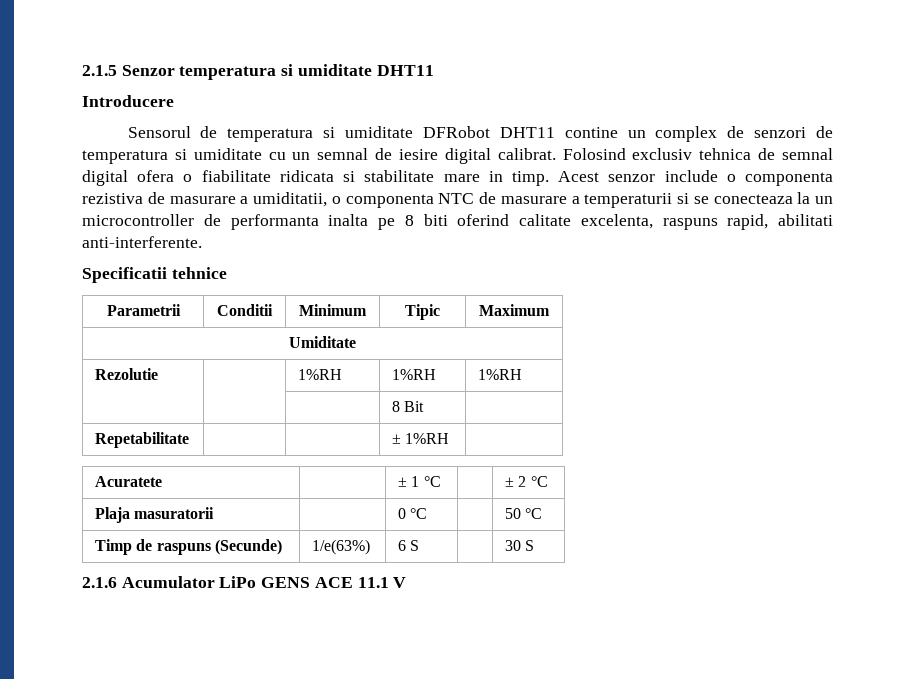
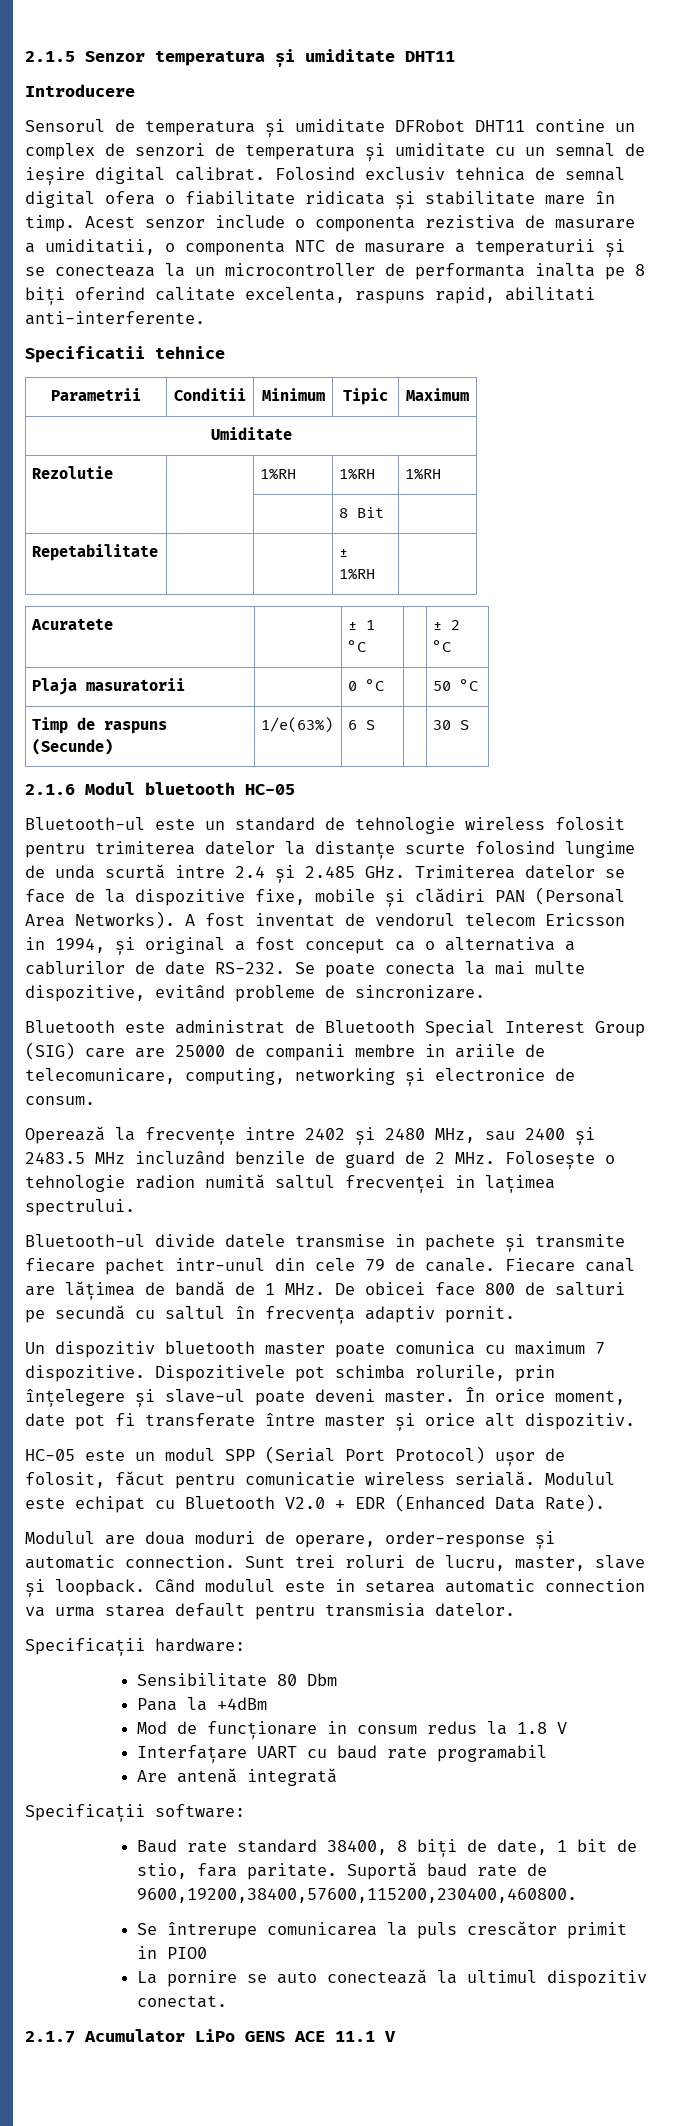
- 2.1.5 Senzor temperatura si umiditate DHT11
+ 2.1.5 Senzor temperatura și umiditate DHT11
- Sensorul de temperatura si umiditate DFRobot DHT11 contine un complex de senzori de temperatura si umiditate cu un semnal de iesire digital calibrat.
+ Sensorul de temperatura și umiditate DFRobot DHT11 contine un complex de senzori de temperatura și umiditate cu un semnal de ieșire digital calibrat.
- Folosind exclusiv tehnica de semnal digital ofera o fiabilitate ridicata si stabilitate mare in timp.
+ Folosind exclusiv tehnica de semnal digital ofera o fiabilitate ridicata și stabilitate mare în timp.
- Acest senzor include o componenta rezistiva de masurare a umiditatii, o componenta NTC de masurare a temperaturii si se conecteaza la un microcontroller de performanta inalta pe 8 biti oferind calitate excelenta, raspuns rapid, abilitati anti-interferente.
+ Acest senzor include o componenta rezistiva de masurare a umiditatii, o componenta NTC de masurare a temperaturii și se conecteaza la un microcontroller de performanta inalta pe 8 biți oferind calitate excelenta, raspuns rapid, abilitati anti-interferente.
- 2.1.6 Acumulator LiPo GENS ACE 11.1 V
+ 2.1.6 Modul bluetooth HC-05
+ Bluetooth-ul este un standard de tehnologie wireless folosit pentru trimiterea datelor la distanțe scurte folosind lungime de unda scurtă intre 2.4 și 2.485 GHz. Trimiterea datelor se face de la dispozitive fixe, mobile și clădiri PAN (Personal Area Networks). A fost inventat de vendorul telecom Ericsson in 1994, și original a fost conceput ca o alternativa a cablurilor de date RS-232. Se poate conecta la mai multe dispozitive, evitând probleme de sincronizare.
+ Bluetooth este administrat de Bluetooth Special Interest Group (SIG) care are 25000 de companii membre in ariile de telecomunicare, computing, networking și electronice de consum.
+ Operează la frecvențe intre 2402 și 2480 MHz, sau 2400 și 2483.5 MHz incluzând benzile de guard de 2 MHz. Folosește o tehnologie radion numită saltul frecvenței in lațimea spectrului.
+ Bluetooth-ul divide datele transmise in pachete și transmite fiecare pachet intr-unul din cele 79 de canale. Fiecare canal are lățimea de bandă de 1 MHz. De obicei face 800 de salturi pe secundă cu saltul în frecvența adaptiv pornit.
+ Un dispozitiv bluetooth master poate comunica cu maximum 7 dispozitive. Dispozitivele pot schimba rolurile, prin înțelegere și slave-ul poate deveni master. În orice moment, date pot fi transferate între master și orice alt dispozitiv.
+ HC-05 este un modul SPP (Serial Port Protocol) ușor de folosit, făcut pentru comunicatie wireless serială. Modulul este echipat cu Bluetooth V2.0 + EDR (Enhanced Data Rate).
+ Modulul are doua moduri de operare, order-response și automatic connection. Sunt trei roluri de lucru, master, slave și loopback. Când modulul este in setarea automatic connection va urma starea default pentru transmisia datelor.
+ Specificații hardware:
+ Sensibilitate 80 Dbm
+ Pana la +4dBm
+ Mod de funcționare in consum redus la 1.8 V
+ Interfațare UART cu baud rate programabil
+ Are antenă integrată
+ Specificații software:
+ Baud rate standard 38400, 8 biți de date, 1 bit de stio, fara paritate. Suportă baud rate de 9600,19200,38400,57600,115200,230400,460800.
+ Se întrerupe comunicarea la puls crescător primit in PIO0
+ La pornire se auto conectează la ultimul dispozitiv conectat.
+ 2.1.7 Acumulator LiPo GENS ACE 11.1 V

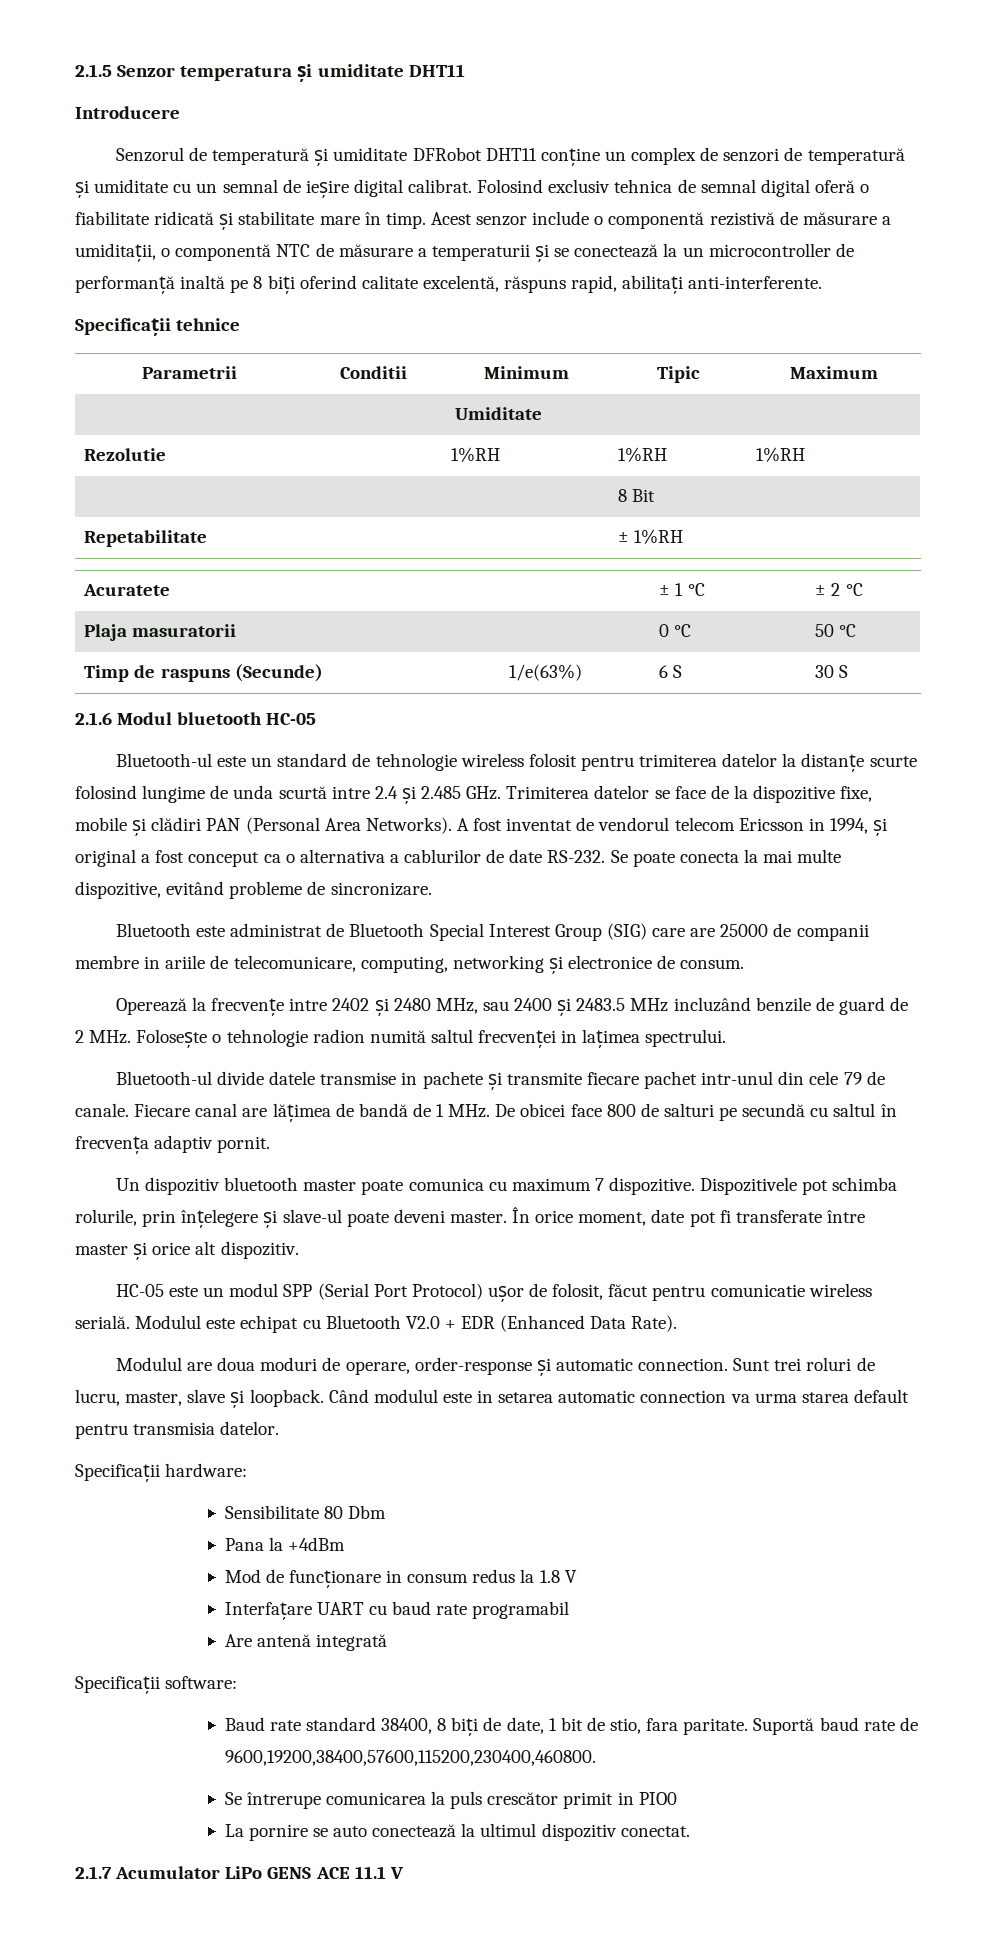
- Sensorul de temperatura și umiditate DFRobot DHT11 contine un complex de senzori de temperatura și umiditate cu un semnal de ieșire digital calibrat.
+ Senzorul de temperatură și umiditate DFRobot DHT11 conține un complex de senzori de temperatură și umiditate cu un semnal de ieșire digital calibrat.
- Folosind exclusiv tehnica de semnal digital ofera o fiabilitate ridicata și stabilitate mare în timp.
+ Folosind exclusiv tehnica de semnal digital oferă o fiabilitate ridicată și stabilitate mare în timp.
- Acest senzor include o componenta rezistiva de masurare a umiditatii, o componenta NTC de masurare a temperaturii și se conecteaza la un microcontroller de performanta inalta pe 8 biți oferind calitate excelenta, raspuns rapid, abilitati anti-interferente.
+ Acest senzor include o componentă rezistivă de măsurare a umiditații, o componentă NTC de măsurare a temperaturii și se conectează la un microcontroller de performanță inaltă pe 8 biți oferind calitate excelentă, răspuns rapid, abilitați anti-interferente.
- Specificatii tehnice
+ Specificații tehnice

